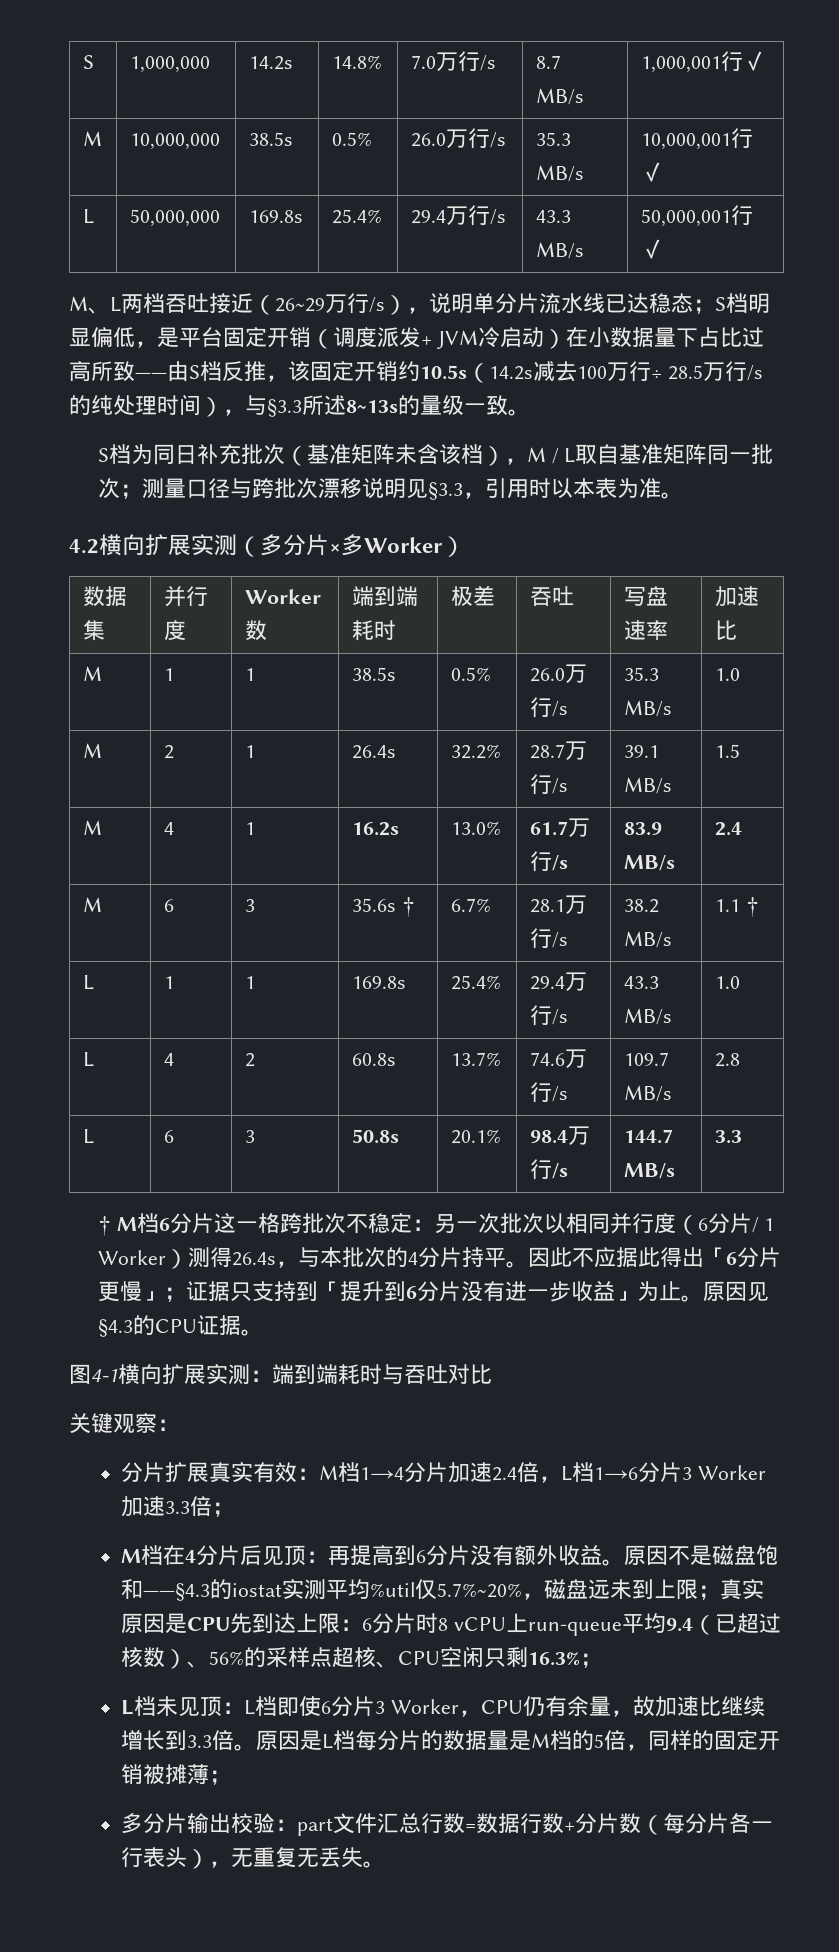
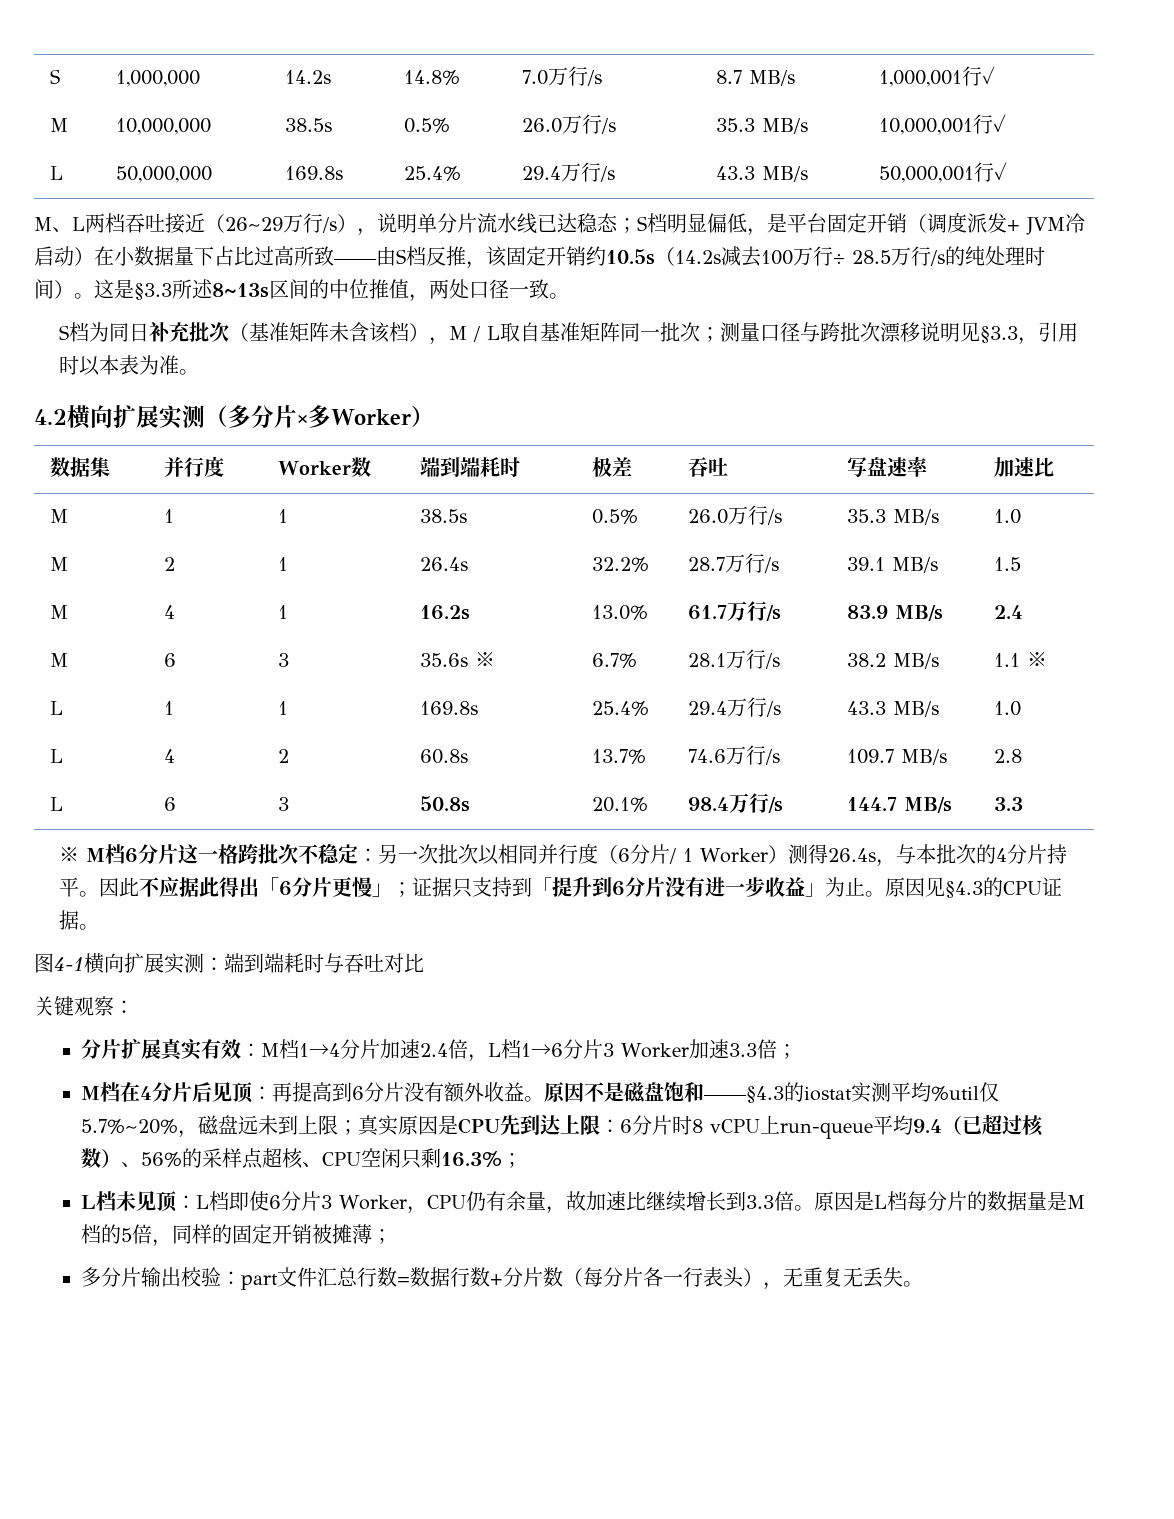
- S档明显偏低，是平台固定开销（调度派发+ JVM冷启动）在小数据量下占比过高所致——由S档反推，该固定开销约10.5s（14.2s减去100万行÷ 28.5万行/s的纯处理时间），与§3.3所述8~13s的量级一致。
+ S档明显偏低，是平台固定开销（调度派发+ JVM冷启动）在小数据量下占比过高所致——由S档反推，该固定开销约10.5s（14.2s减去100万行÷ 28.5万行/s的纯处理时间）。这是§3.3所述8~13s区间的中位推值，两处口径一致。
- M | 6 | 3 | 35.6s † | 6.7% | 28.1万行/s | 38.2 MB/s | 1.1 †
+ M | 6 | 3 | 35.6s ※ | 6.7% | 28.1万行/s | 38.2 MB/s | 1.1 ※
- † M档6分片这一格跨批次不稳定：另一次批次以相同并行度（6分片/ 1 Worker）测得26.4s，与本批次的4分片持平。
+ ※ M档6分片这一格跨批次不稳定：另一次批次以相同并行度（6分片/ 1 Worker）测得26.4s，与本批次的4分片持平。

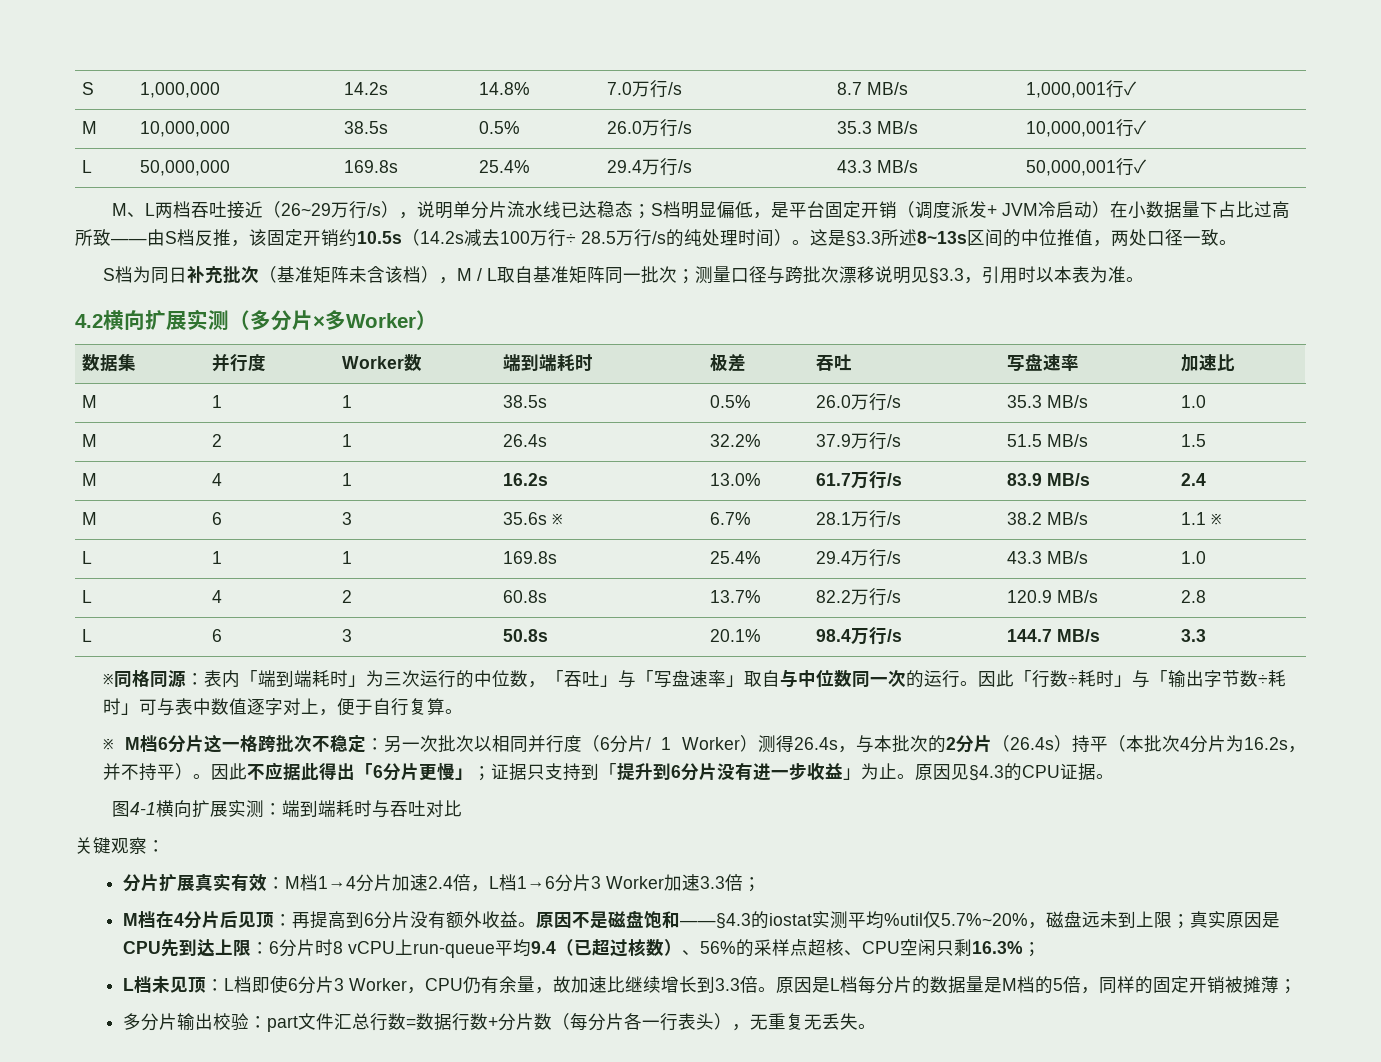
- M | 2 | 1 | 26.4s | 32.2% | 28.7万行/s | 39.1 MB/s | 1.5
+ M | 2 | 1 | 26.4s | 32.2% | 37.9万行/s | 51.5 MB/s | 1.5
- L | 4 | 2 | 60.8s | 13.7% | 74.6万行/s | 109.7 MB/s | 2.8
+ L | 4 | 2 | 60.8s | 13.7% | 82.2万行/s | 120.9 MB/s | 2.8
+ ※同格同源：表内「端到端耗时」为三次运行的中位数，「吞吐」与「写盘速率」取自与中位数同一次的运行。因此「行数÷耗时」与「输出字节数÷耗时」可与表中数值逐字对上，便于自行复算。
- ※ M档6分片这一格跨批次不稳定：另一次批次以相同并行度（6分片/ 1 Worker）测得26.4s，与本批次的4分片持平。
+ ※ M档6分片这一格跨批次不稳定：另一次批次以相同并行度（6分片/ 1 Worker）测得26.4s，与本批次的2分片（26.4s）持平（本批次4分片为16.2s，并不持平）。

